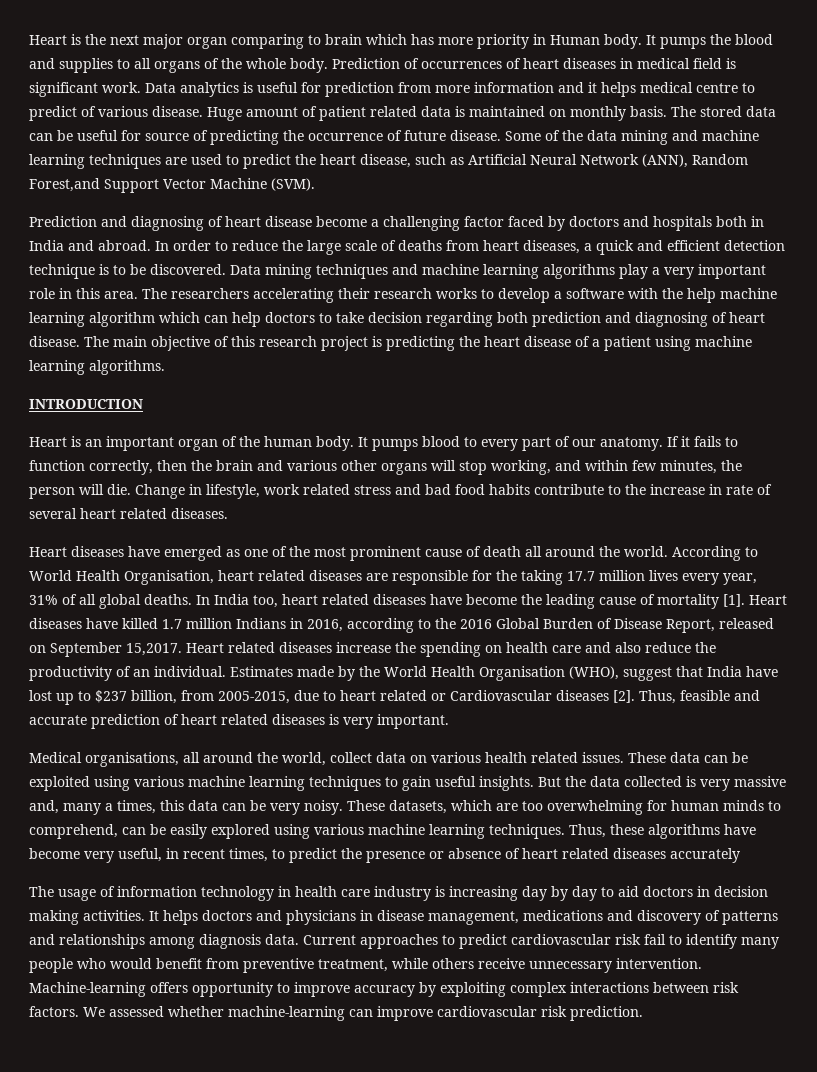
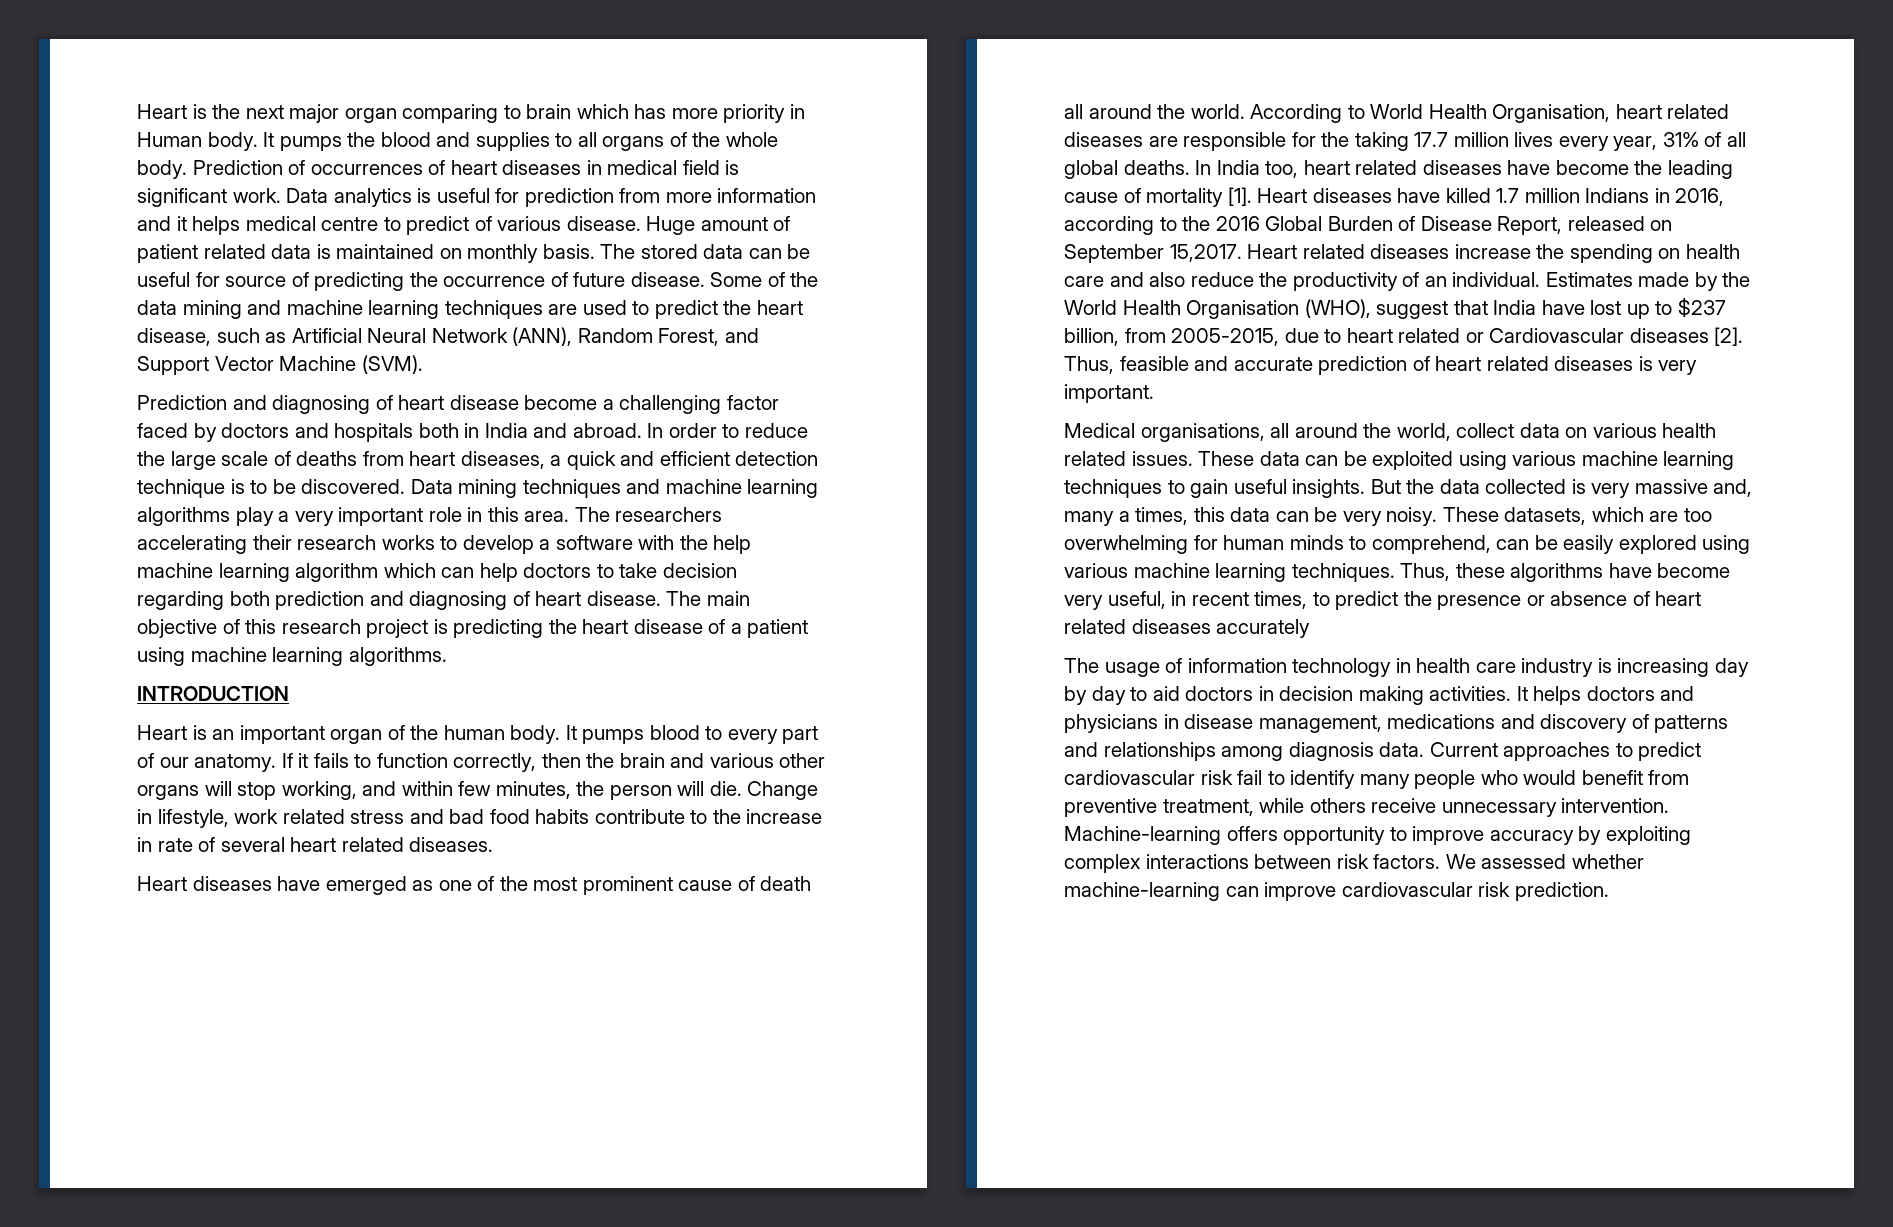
- Some of the data mining and machine learning techniques are used to predict the heart disease, such as Artificial Neural Network (ANN), Random Forest,and Support Vector Machine (SVM).
+ Some of the data mining and machine learning techniques are used to predict the heart disease, such as Artificial Neural Network (ANN), Random Forest, and Support Vector Machine (SVM).

